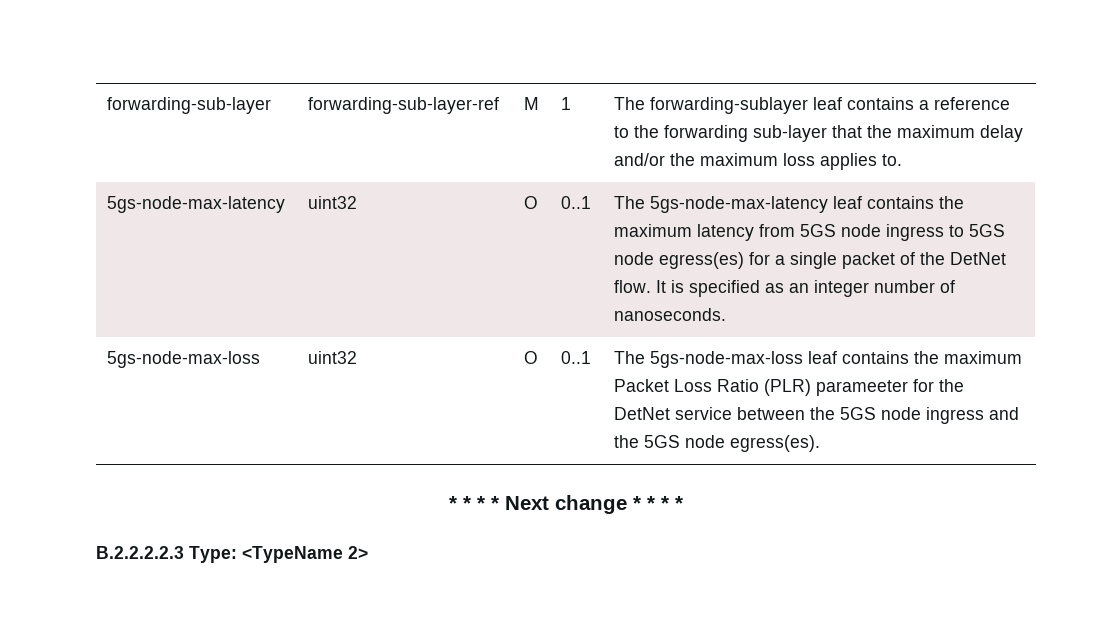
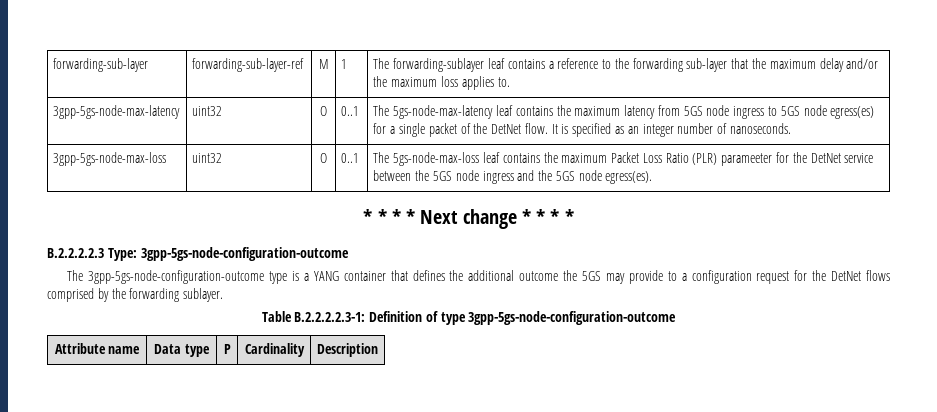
- 5gs-node-max-latency | uint32 | O | 0..1 | The 5gs-node-max-latency leaf contains the maximum latency from 5GS node ingress to 5GS node egress(es) for a single packet of the DetNet flow. It is specified as an integer number of nanoseconds.
+ 3gpp-5gs-node-max-latency | uint32 | O | 0..1 | The 5gs-node-max-latency leaf contains the maximum latency from 5GS node ingress to 5GS node egress(es) for a single packet of the DetNet flow. It is specified as an integer number of nanoseconds.
- 5gs-node-max-loss | uint32 | O | 0..1 | The 5gs-node-max-loss leaf contains the maximum Packet Loss Ratio (PLR) parameeter for the DetNet service between the 5GS node ingress and the 5GS node egress(es).
+ 3gpp-5gs-node-max-loss | uint32 | O | 0..1 | The 5gs-node-max-loss leaf contains the maximum Packet Loss Ratio (PLR) parameeter for the DetNet service between the 5GS node ingress and the 5GS node egress(es).
- B.2.2.2.2.3 Type: <TypeName 2>
+ B.2.2.2.2.3 Type: 3gpp-5gs-node-configuration-outcome
+ The 3gpp-5gs-node-configuration-outcome type is a YANG container that defines the additional outcome the 5GS may provide to a configuration request for the DetNet flows comprised by the forwarding sublayer.
+ Table B.2.2.2.2.3-1: Definition of type 3gpp-5gs-node-configuration-outcome
+ Attribute name | Data type | P | Cardinality | Description

